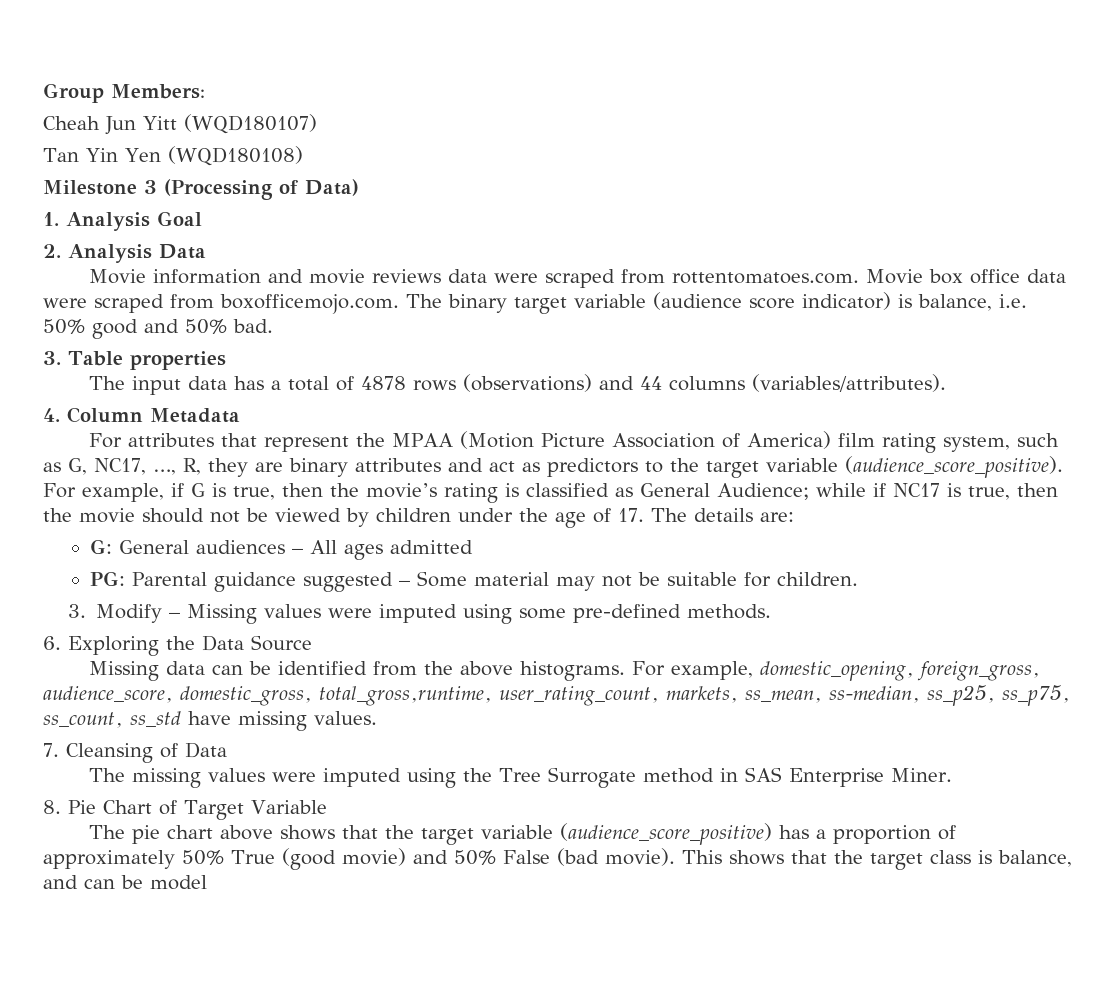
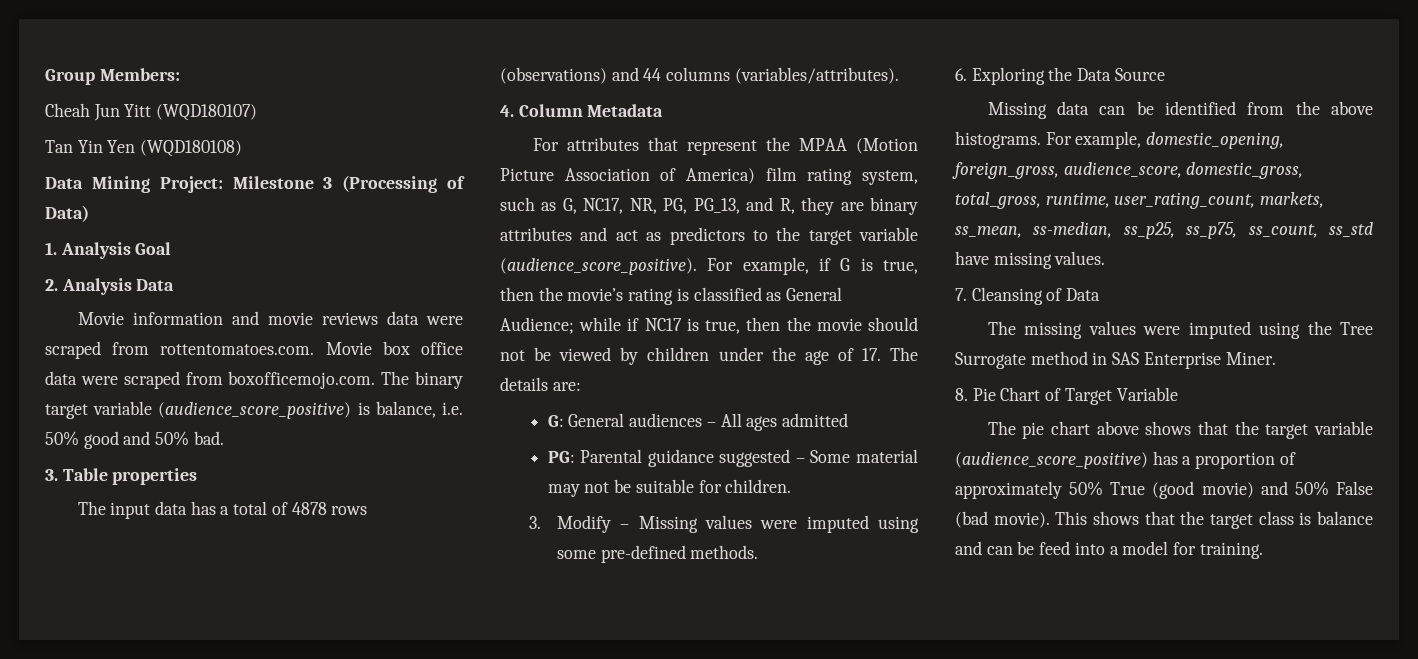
- Milestone 3 (Processing of Data)
+ Data Mining Project: Milestone 3 (Processing of Data)
- Movie information and movie reviews data were scraped from rottentomatoes.com. Movie box office data were scraped from boxofficemojo.com. The binary target variable (audience score indicator) is balance, i.e. 50% good and 50% bad.
+ Movie information and movie reviews data were scraped from rottentomatoes.com. Movie box office data were scraped from boxofficemojo.com. The binary target variable (audience_score_positive) is balance, i.e. 50% good and 50% bad.
- For attributes that represent the MPAA (Motion Picture Association of America) film rating system, such as G, NC17, …, R, they are binary attributes and act as predictors to the target variable (audience_score_positive).
+ For attributes that represent the MPAA (Motion Picture Association of America) film rating system, such as G, NC17, NR, PG, PG_13, and R, they are binary attributes and act as predictors to the target variable (audience_score_positive).
- For example, domestic_opening, foreign_gross, audience_score, domestic_gross, total_gross,runtime, user_rating_count, markets, ss_mean, ss-median, ss_p25, ss_p75, ss_count, ss_std have missing values.
+ For example, domestic_opening, foreign_gross, audience_score, domestic_gross, total_gross, runtime, user_rating_count, markets, ss_mean, ss-median, ss_p25, ss_p75, ss_count, ss_std have missing values.
- This shows that the target class is balance, and can be model
+ This shows that the target class is balance and can be feed into a model for training.

